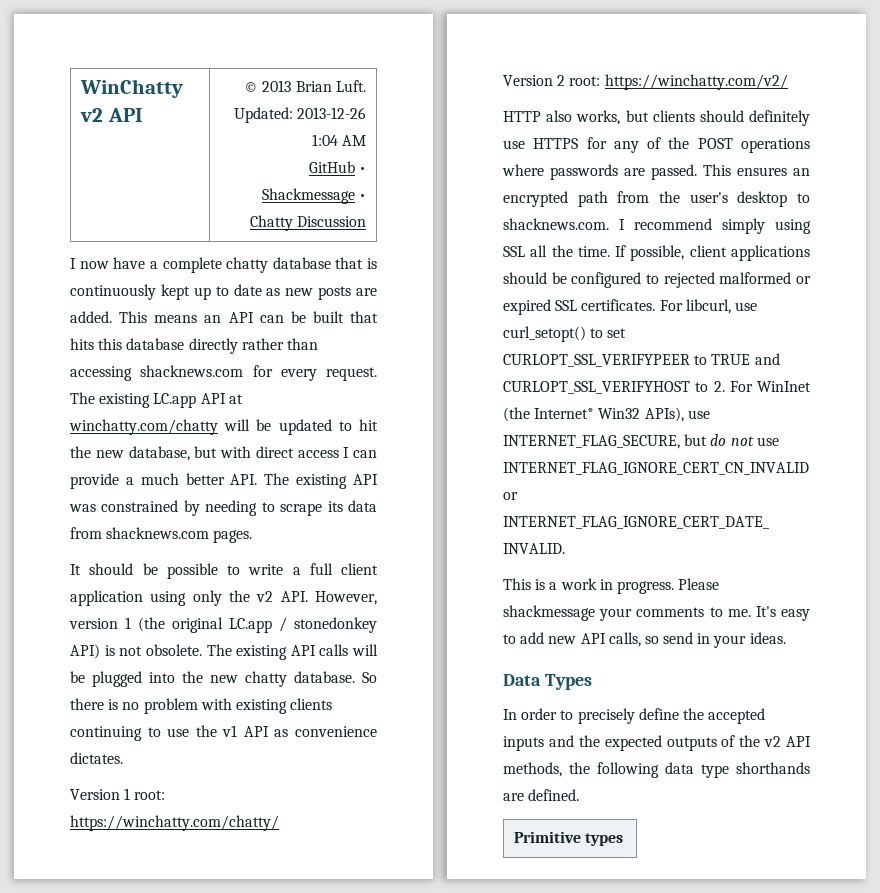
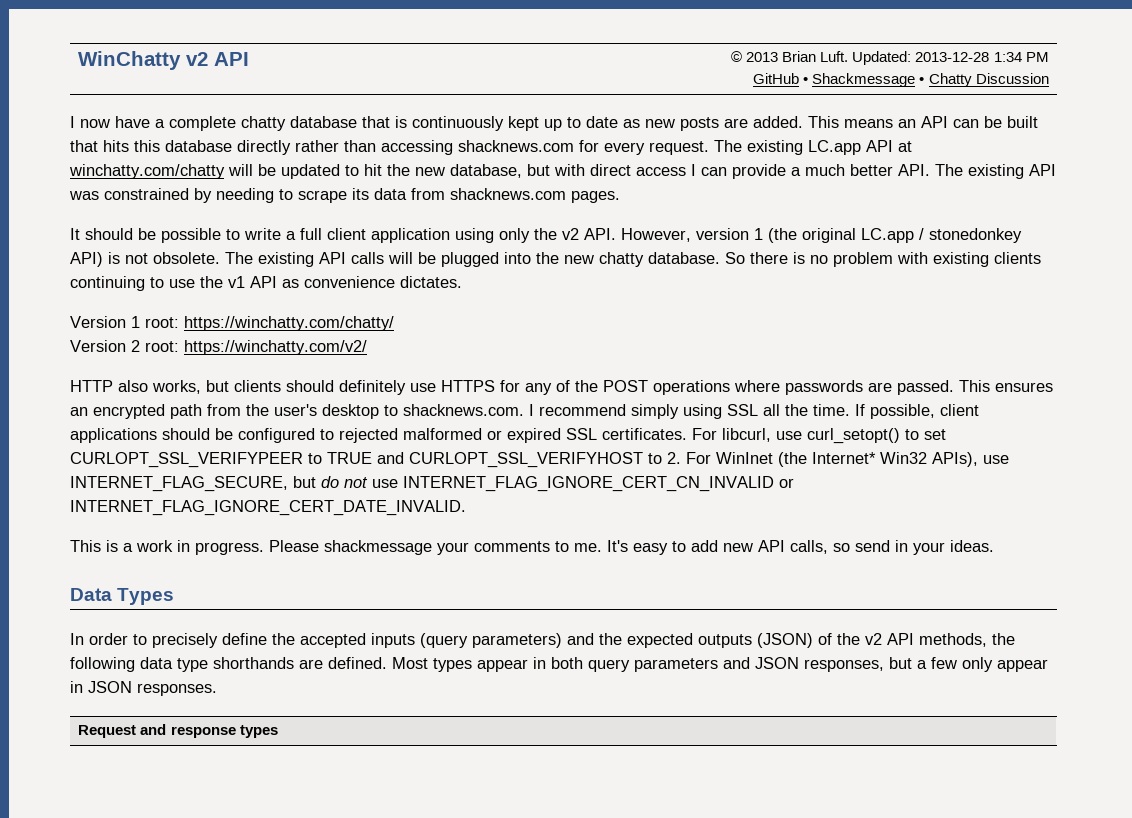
- WinChatty v2 API | © 2013 Brian Luft. Updated: 2013-12-26 1:04 AM
+ WinChatty v2 API | © 2013 Brian Luft. Updated: 2013-12-28 1:34 PM
- In order to precisely define the accepted inputs and the expected outputs of the v2 API methods, the following data type shorthands are defined.
- Primitive types
+ In order to precisely define the accepted inputs (query parameters) and the expected outputs (JSON) of the v2 API methods, the following data type shorthands are defined. Most types appear in both query parameters and JSON responses, but a few only appear in JSON responses.
+ Request and response types

